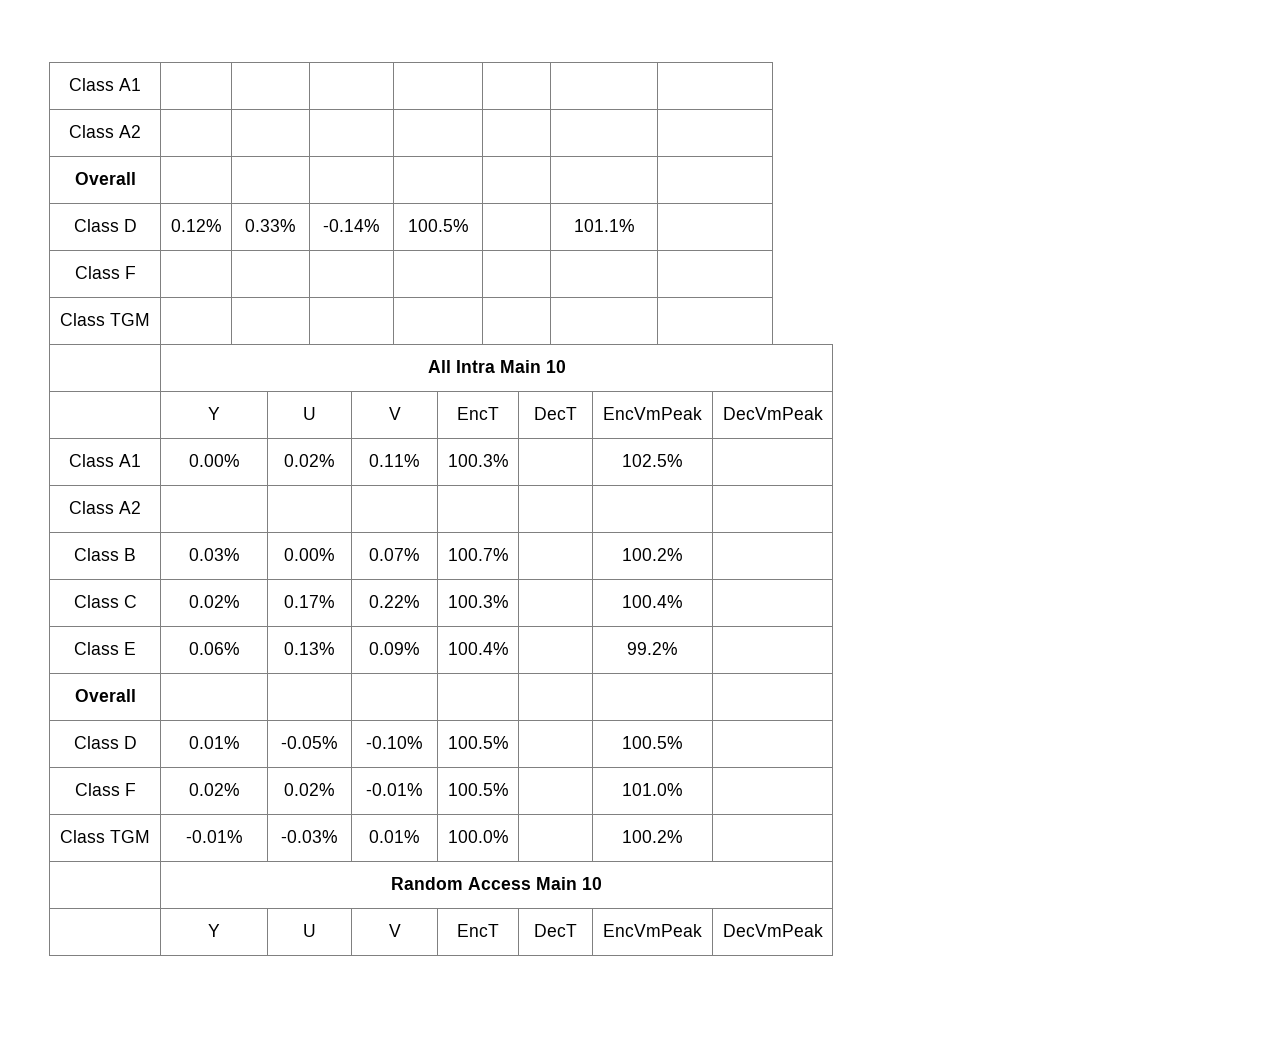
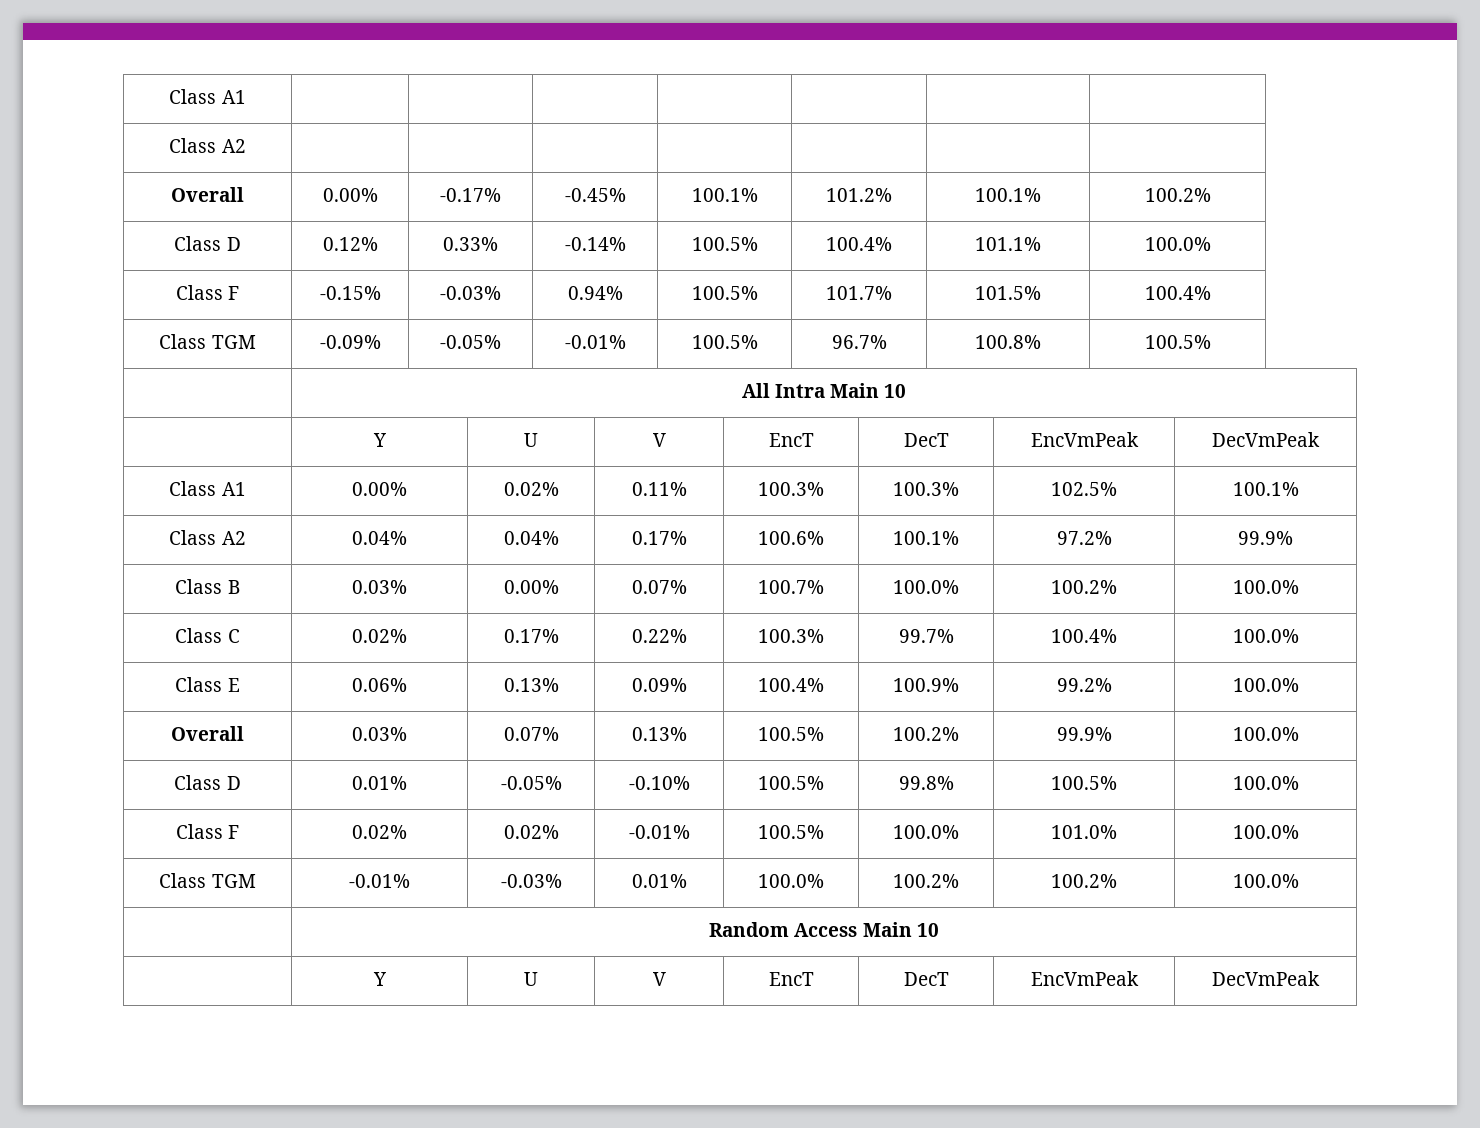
  Class A1 | | | | | | |
  Class A2 | | | | | | |
- Overall | | | | | | |
+ Overall | 0.00% | -0.17% | -0.45% | 100.1% | 101.2% | 100.1% | 100.2%
- Class D | 0.12% | 0.33% | -0.14% | 100.5% | | 101.1% |
- Class F | | | | | | |
- Class TGM | | | | | | |
+ Class D | 0.12% | 0.33% | -0.14% | 100.5% | 100.4% | 101.1% | 100.0%
+ Class F | -0.15% | -0.03% | 0.94% | 100.5% | 101.7% | 101.5% | 100.4%
+ Class TGM | -0.09% | -0.05% | -0.01% | 100.5% | 96.7% | 100.8% | 100.5%
- Class A1 | 0.00% | 0.02% | 0.11% | 100.3% | | 102.5% |
- Class A2 | | | | | | |
+ Class A1 | 0.00% | 0.02% | 0.11% | 100.3% | 100.3% | 102.5% | 100.1%
+ Class A2 | 0.04% | 0.04% | 0.17% | 100.6% | 100.1% | 97.2% | 99.9%
- Class B | 0.03% | 0.00% | 0.07% | 100.7% | | 100.2% |
+ Class B | 0.03% | 0.00% | 0.07% | 100.7% | 100.0% | 100.2% | 100.0%
- Class C | 0.02% | 0.17% | 0.22% | 100.3% | | 100.4% |
+ Class C | 0.02% | 0.17% | 0.22% | 100.3% | 99.7% | 100.4% | 100.0%
- Class E | 0.06% | 0.13% | 0.09% | 100.4% | | 99.2% |
- Overall | | | | | | |
+ Class E | 0.06% | 0.13% | 0.09% | 100.4% | 100.9% | 99.2% | 100.0%
+ Overall | 0.03% | 0.07% | 0.13% | 100.5% | 100.2% | 99.9% | 100.0%
- Class D | 0.01% | -0.05% | -0.10% | 100.5% | | 100.5% |
+ Class D | 0.01% | -0.05% | -0.10% | 100.5% | 99.8% | 100.5% | 100.0%
- Class F | 0.02% | 0.02% | -0.01% | 100.5% | | 101.0% |
+ Class F | 0.02% | 0.02% | -0.01% | 100.5% | 100.0% | 101.0% | 100.0%
- Class TGM | -0.01% | -0.03% | 0.01% | 100.0% | | 100.2% |
+ Class TGM | -0.01% | -0.03% | 0.01% | 100.0% | 100.2% | 100.2% | 100.0%

